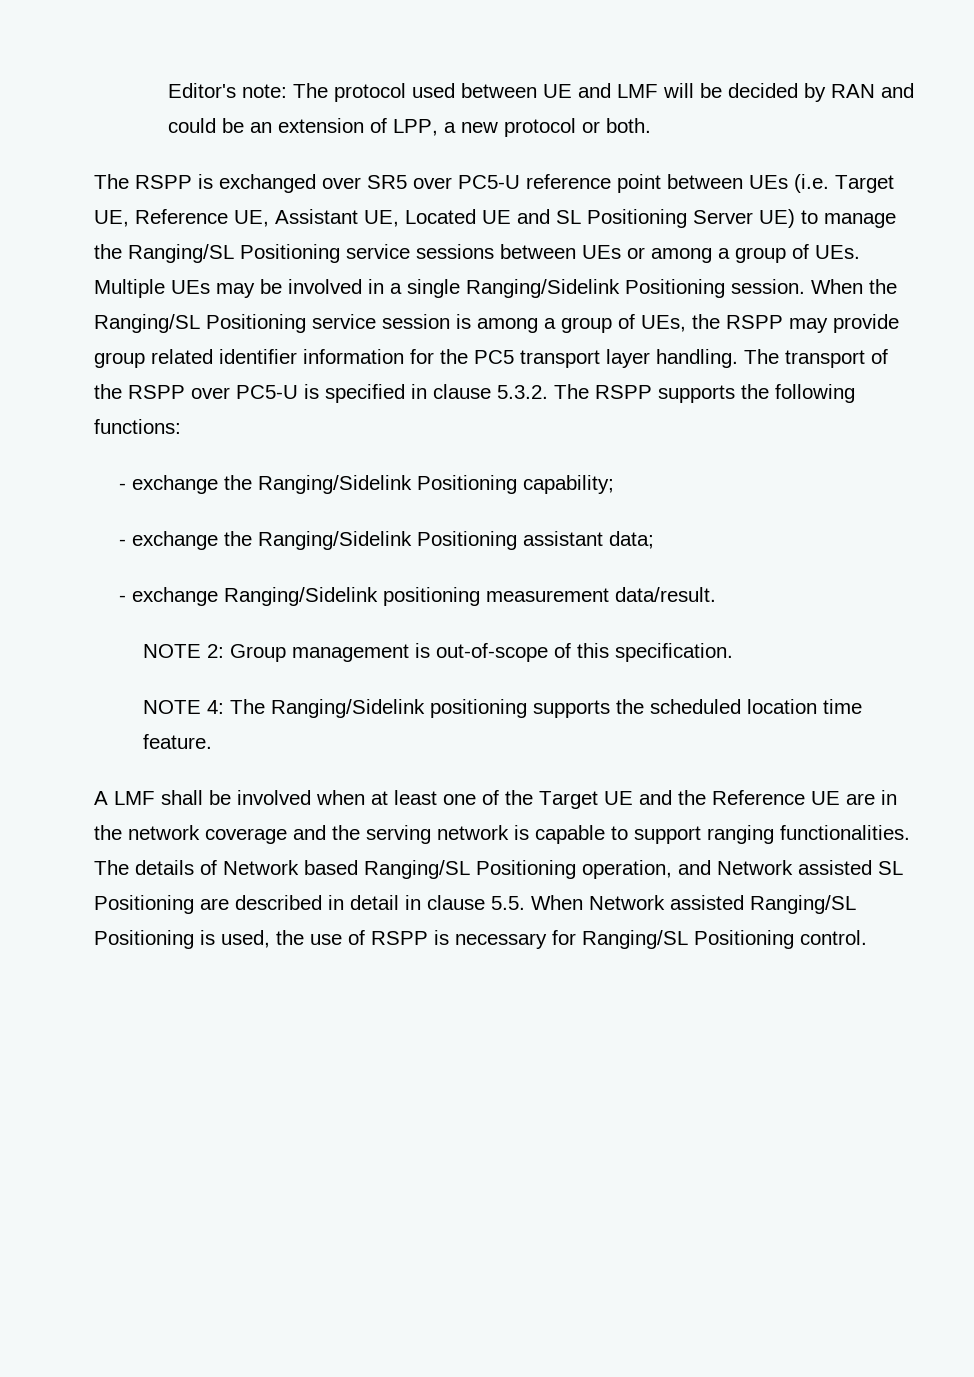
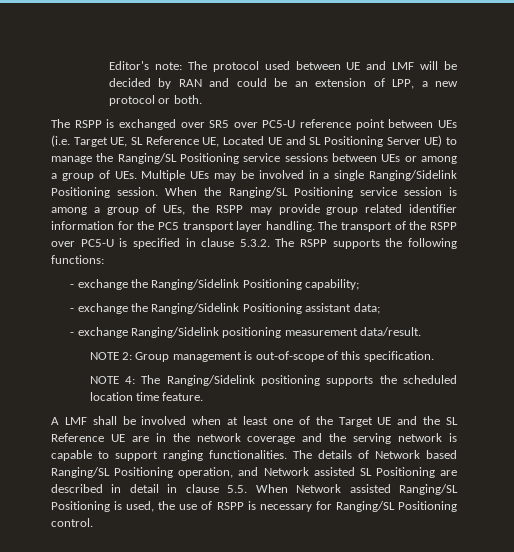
- The RSPP is exchanged over SR5 over PC5-U reference point between UEs (i.e. Target UE, Reference UE, Assistant UE, Located UE and SL Positioning Server UE) to manage the Ranging/SL Positioning service sessions between UEs or among a group of UEs. Multiple UEs may be involved in a single Ranging/Sidelink Positioning session.
+ The RSPP is exchanged over SR5 over PC5-U reference point between UEs (i.e. Target UE, SL Reference UE, Located UE and SL Positioning Server UE) to manage the Ranging/SL Positioning service sessions between UEs or among a group of UEs. Multiple UEs may be involved in a single Ranging/Sidelink Positioning session.
- A LMF shall be involved when at least one of the Target UE and the Reference UE are in the network coverage and the serving network is capable to support ranging functionalities.
+ A LMF shall be involved when at least one of the Target UE and the SL Reference UE are in the network coverage and the serving network is capable to support ranging functionalities.

